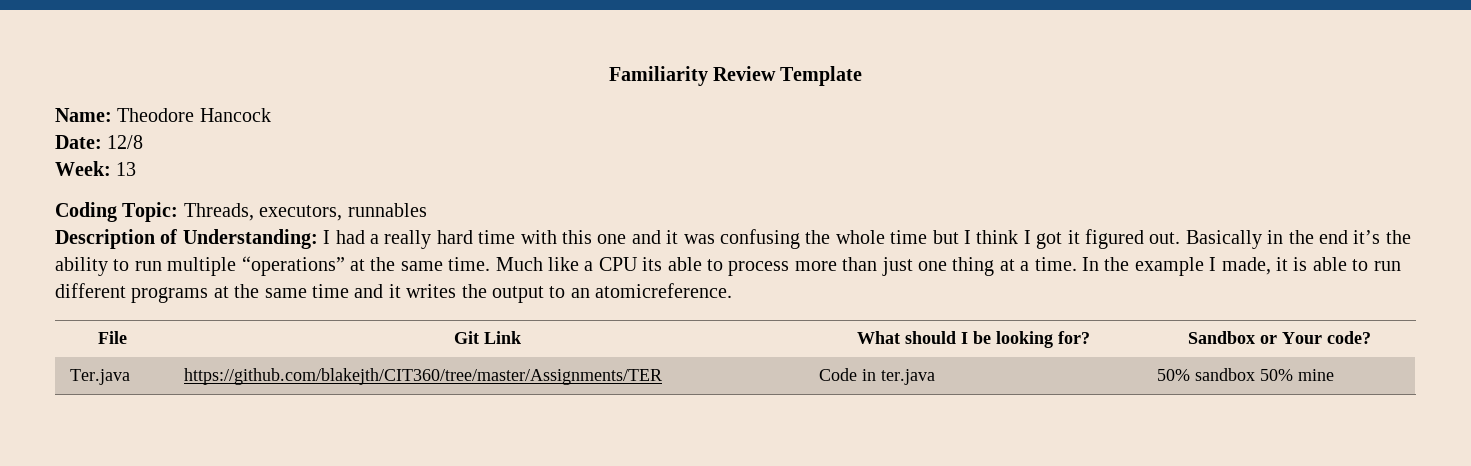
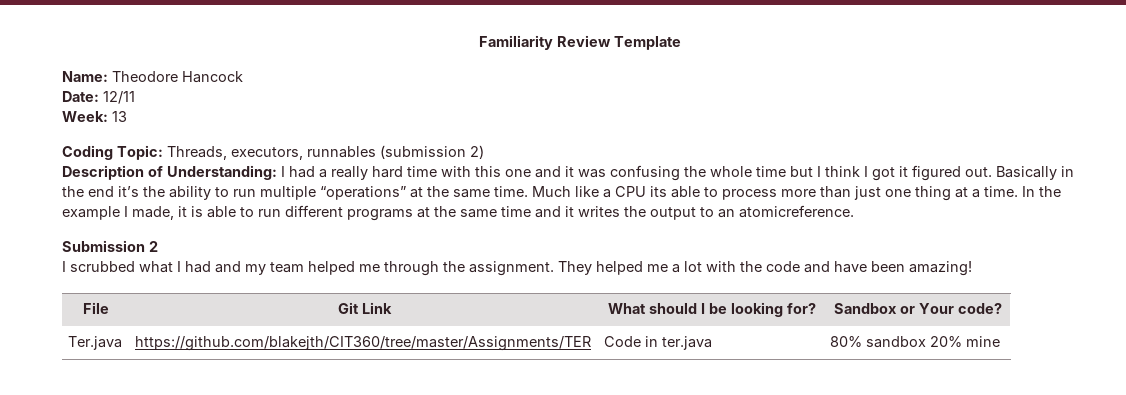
- Date: 12/8
+ Date: 12/11
- Coding Topic: Threads, executors, runnables
+ Coding Topic: Threads, executors, runnables (submission 2)
+ Submission 2
+ I scrubbed what I had and my team helped me through the assignment. They helped me a lot with the code and have been amazing!
- Ter.java | https://github.com/blakejth/CIT360/tree/master/Assignments/TER | Code in ter.java | 50% sandbox 50% mine
+ Ter.java | https://github.com/blakejth/CIT360/tree/master/Assignments/TER | Code in ter.java | 80% sandbox 20% mine

